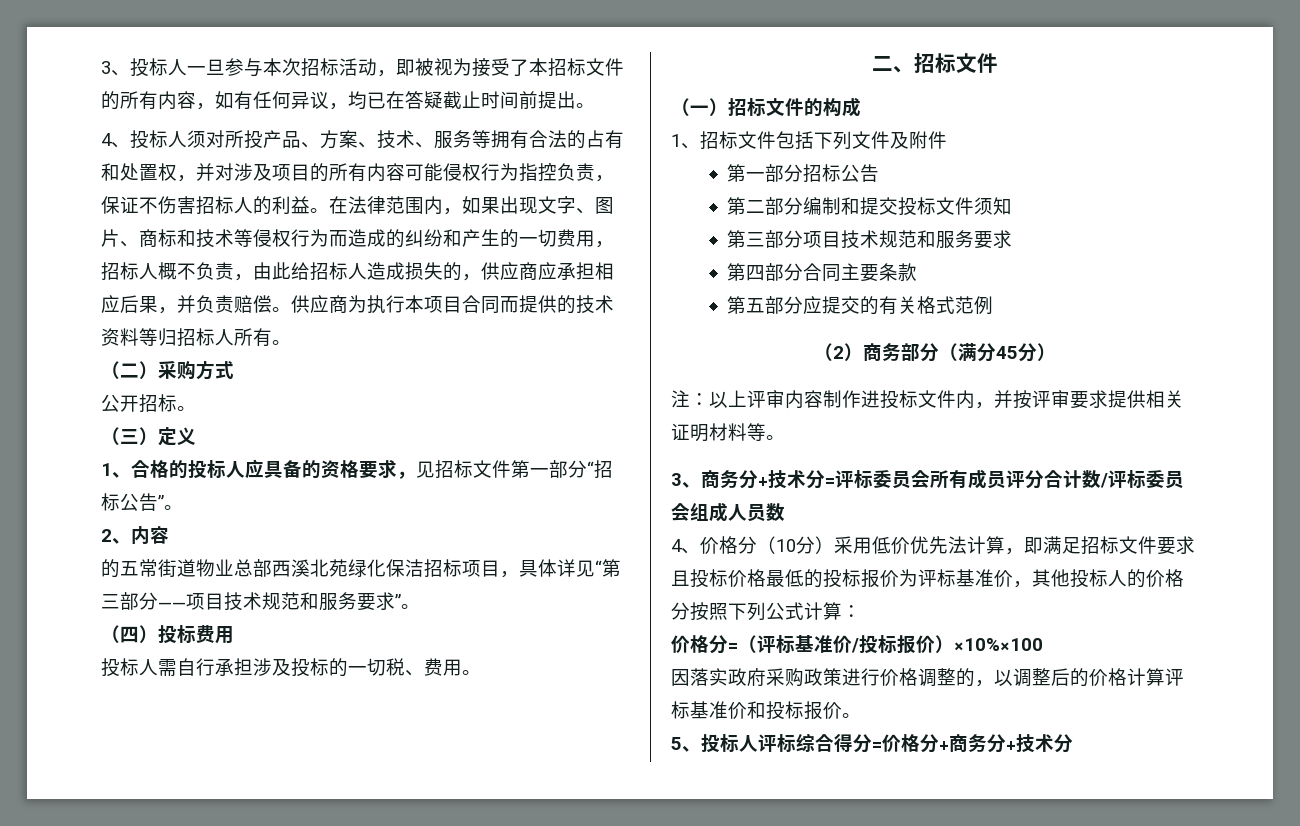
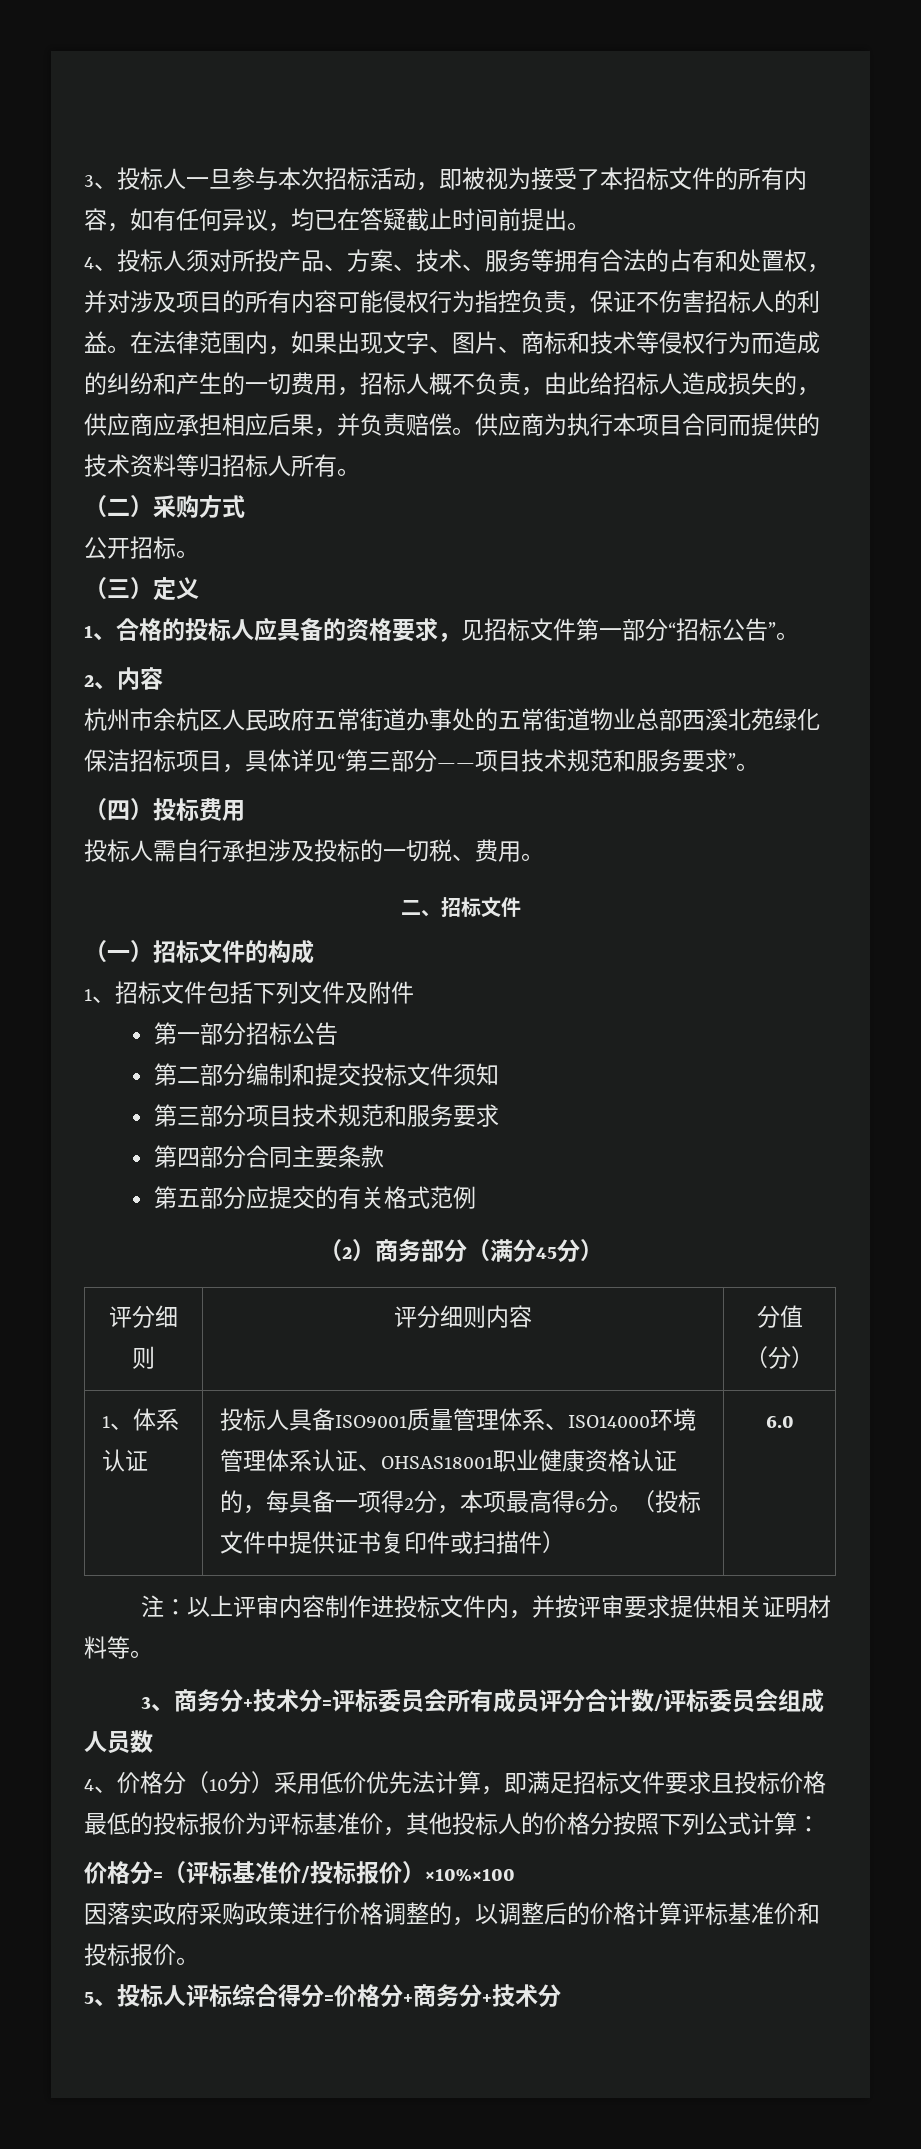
- 的五常街道物业总部西溪北苑绿化保洁招标项目，具体详见“第三部分——项目技术规范和服务要求”。
+ 杭州市余杭区人民政府五常街道办事处的五常街道物业总部西溪北苑绿化保洁招标项目，具体详见“第三部分——项目技术规范和服务要求”。
+ 评分细则 | 评分细则内容 | 分值（分）
+ 1、体系认证 | 投标人具备ISO9001质量管理体系、ISO14000环境管理体系认证、OHSAS18001职业健康资格认证的，每具备一项得2分，本项最高得6分。（投标文件中提供证书复印件或扫描件） | 6.0

